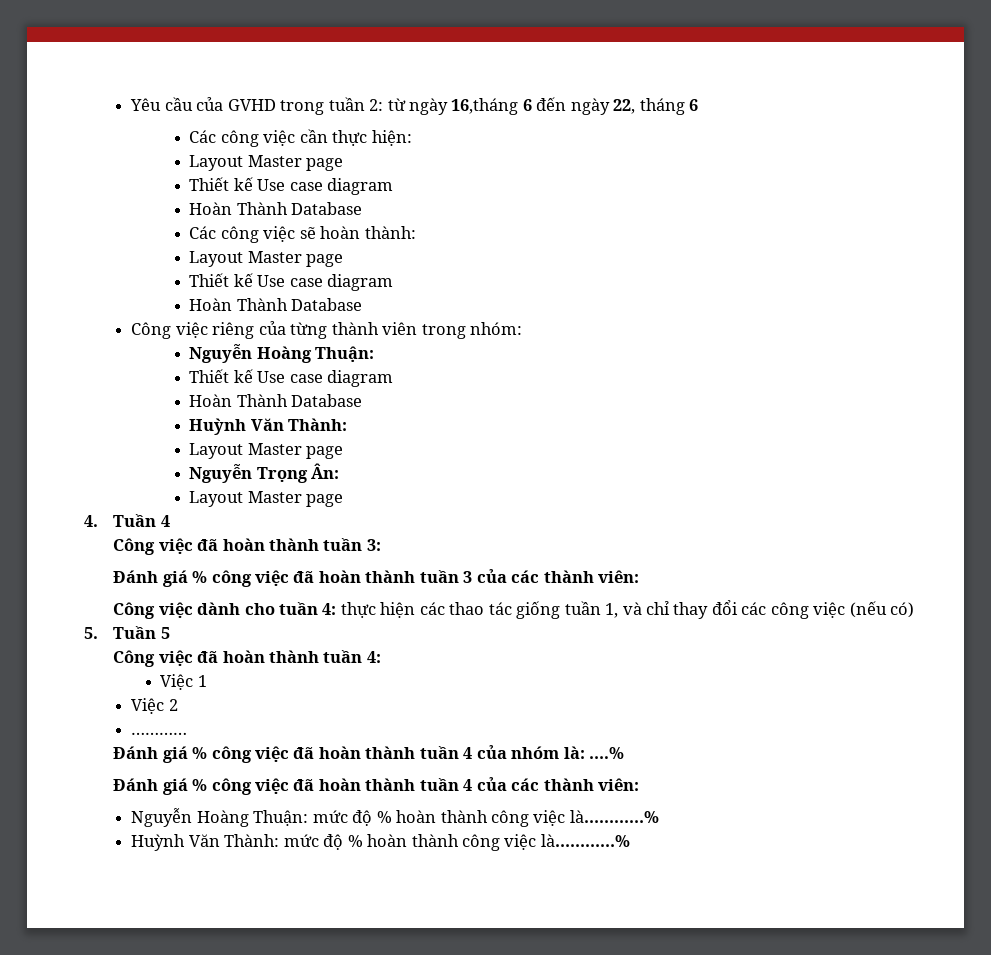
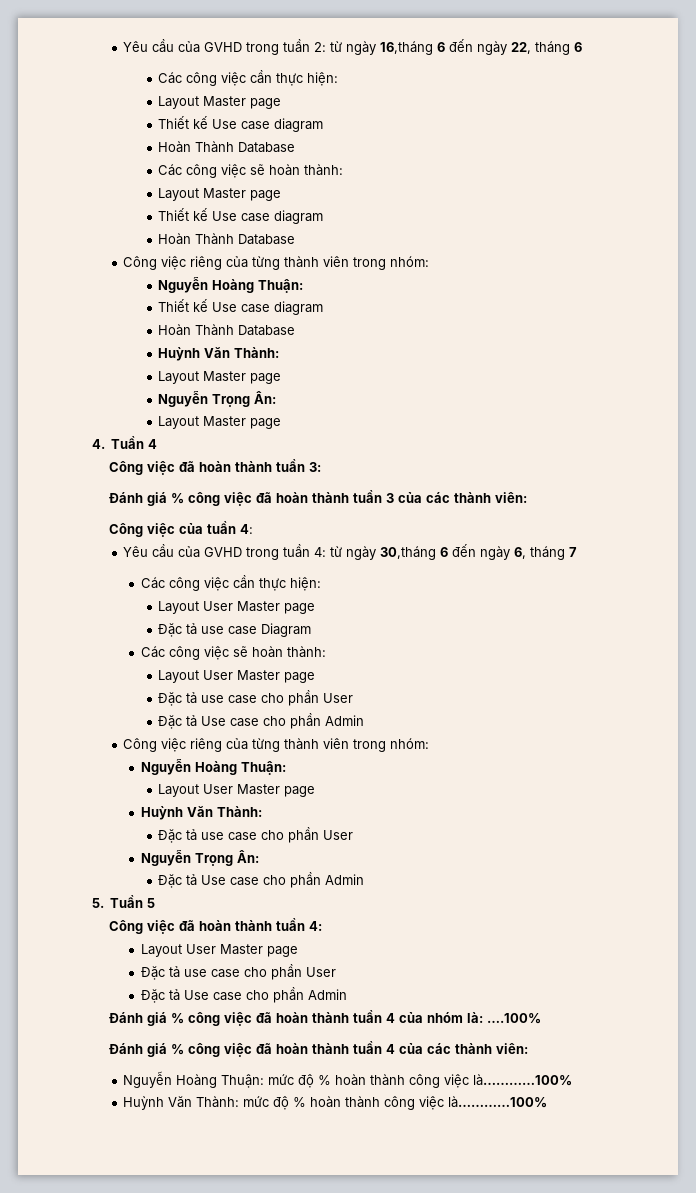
- Công việc dành cho tuần 4: thực hiện các thao tác giống tuần 1, và chỉ thay đổi các công việc (nếu có)
+ Công việc của tuần 4:
+ Yêu cầu của GVHD trong tuần 4: từ ngày 30,tháng 6 đến ngày 6, tháng 7
+ Các công việc cần thực hiện:
+ Layout User Master page
+ Đặc tả use case Diagram
+ Các công việc sẽ hoàn thành:
+ Layout User Master page
+ Đặc tả use case cho phần User
+ Đặc tả Use case cho phần Admin
+ Công việc riêng của từng thành viên trong nhóm:
+ Nguyễn Hoàng Thuận:
+ Layout User Master page
+ Huỳnh Văn Thành:
+ Đặc tả use case cho phần User
+ Nguyễn Trọng Ân:
+ Đặc tả Use case cho phần Admin
  Công việc đã hoàn thành tuần 4:
- Việc 1
- Việc 2
- …………
+ Layout User Master page
+ Đặc tả use case cho phần User
+ Đặc tả Use case cho phần Admin
- Đánh giá % công việc đã hoàn thành tuần 4 của nhóm là: ….%
+ Đánh giá % công việc đã hoàn thành tuần 4 của nhóm là: ….100%
- Nguyễn Hoàng Thuận: mức độ % hoàn thành công việc là…………%
+ Nguyễn Hoàng Thuận: mức độ % hoàn thành công việc là…………100%
- Huỳnh Văn Thành: mức độ % hoàn thành công việc là…………%
+ Huỳnh Văn Thành: mức độ % hoàn thành công việc là…………100%

